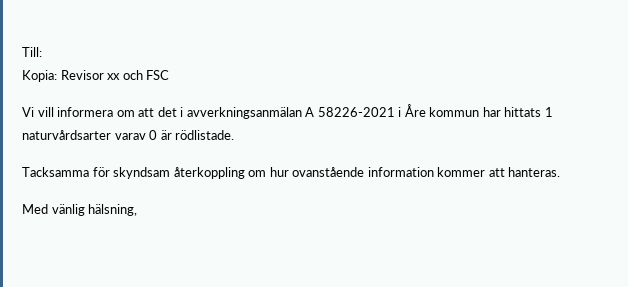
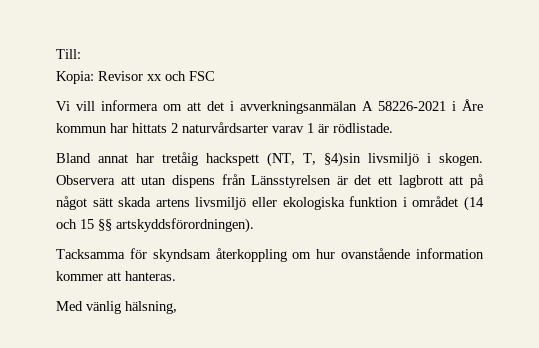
- Vi vill informera om att det i avverkningsanmälan A 58226-2021 i Åre kommun har hittats 1 naturvårdsarter varav 0 är rödlistade.
+ Vi vill informera om att det i avverkningsanmälan A 58226-2021 i Åre kommun har hittats 2 naturvårdsarter varav 1 är rödlistade.
+ Bland annat har tretåig hackspett (NT, T, §4)sin livsmiljö i skogen. Observera att utan dispens från Länsstyrelsen är det ett lagbrott att på något sätt skada artens livsmiljö eller ekologiska funktion i området (14 och 15 §§ artskyddsförordningen).

